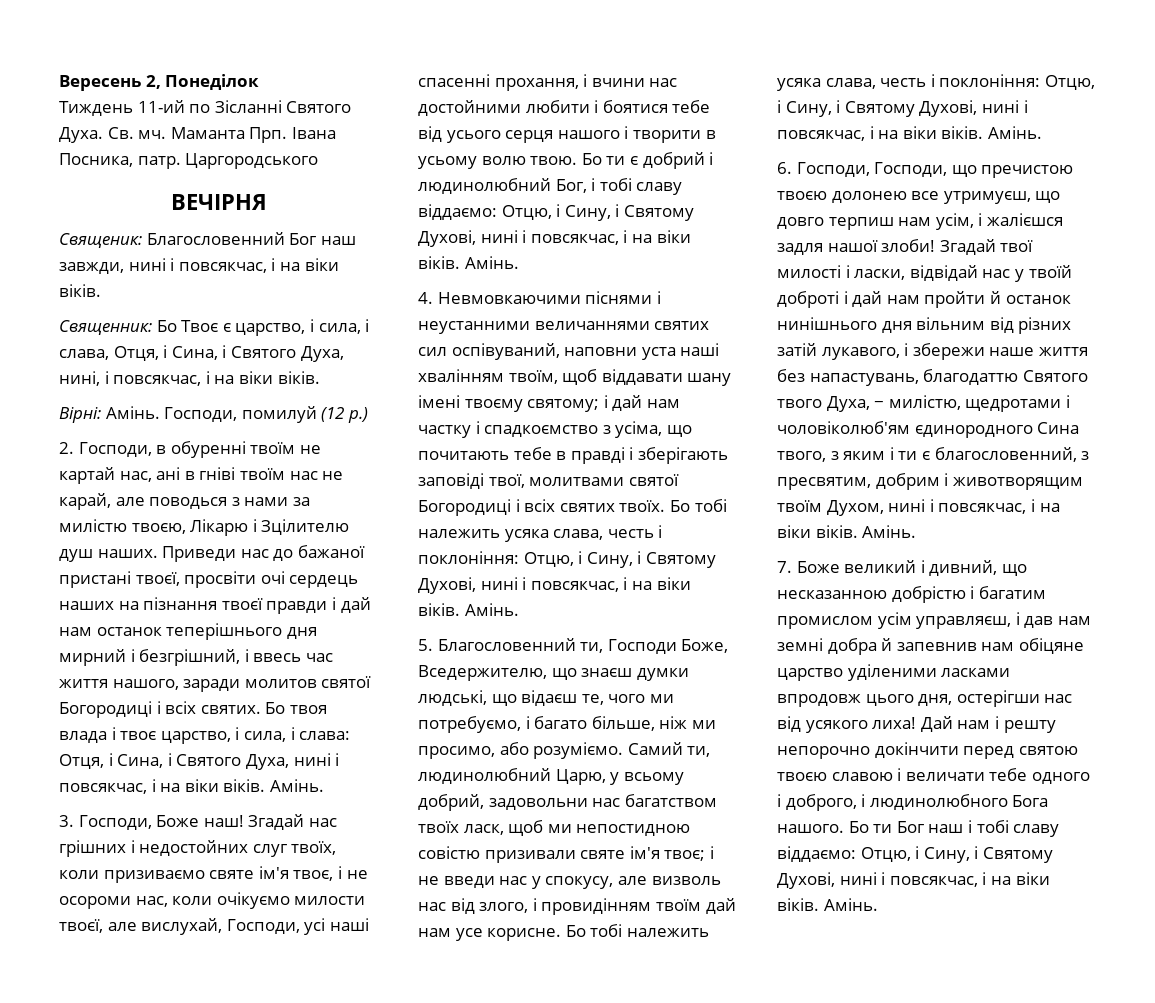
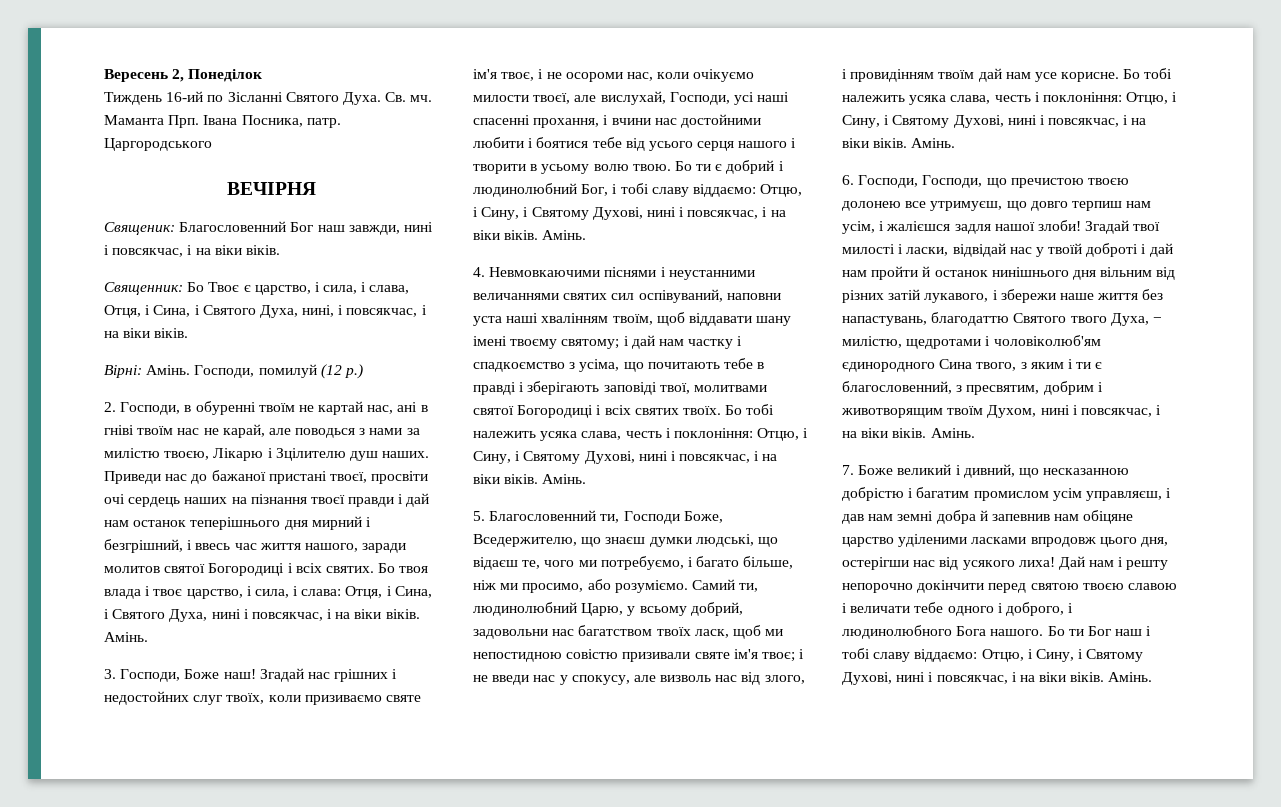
- Тиждень 11-ий по Зісланні Святого Духа.
+ Тиждень 16-ий по Зісланні Святого Духа.

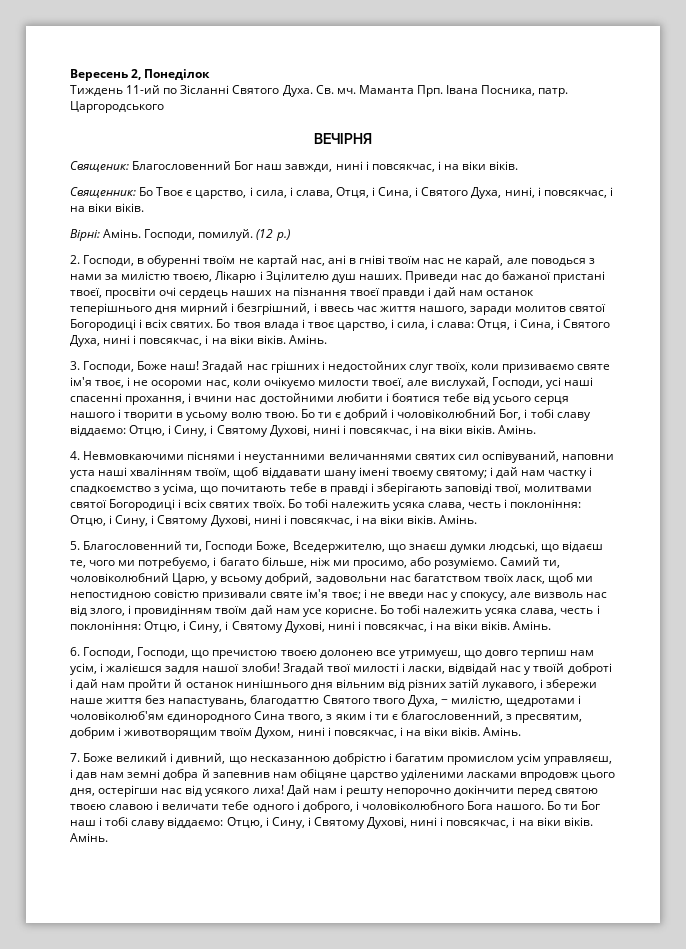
- Тиждень 16-ий по Зісланні Святого Духа.
+ Тиждень 11-ий по Зісланні Святого Духа.
- Господи, помилуй (12 р.)
+ Господи, помилуй. (12 р.)
- Бо ти є добрий і людинолюбний Бог, і тобі славу віддаємо: Отцю, і Сину, і Святому Духові, нині і повсякчас, і на віки віків.
+ Бо ти є добрий і чоловіколюбний Бог, і тобі славу віддаємо: Отцю, і Сину, і Святому Духові, нині і повсякчас, і на віки віків.
- Самий ти, людинолюбний Царю, у всьому добрий, задовольни нас багатством твоїх ласк, щоб ми непостидною совістю призивали святе ім'я твоє; і не введи нас у спокусу, але визволь нас від злого, і провидінням твоїм дай нам усе корисне.
+ Самий ти, чоловіколюбний Царю, у всьому добрий, задовольни нас багатством твоїх ласк, щоб ми непостидною совістю призивали святе ім'я твоє; і не введи нас у спокусу, але визволь нас від злого, і провидінням твоїм дай нам усе корисне.
- Дай нам і решту непорочно докінчити перед святою твоєю славою і величати тебе одного і доброго, і людинолюбного Бога нашого.
+ Дай нам і решту непорочно докінчити перед святою твоєю славою і величати тебе одного і доброго, і чоловіколюбного Бога нашого.

